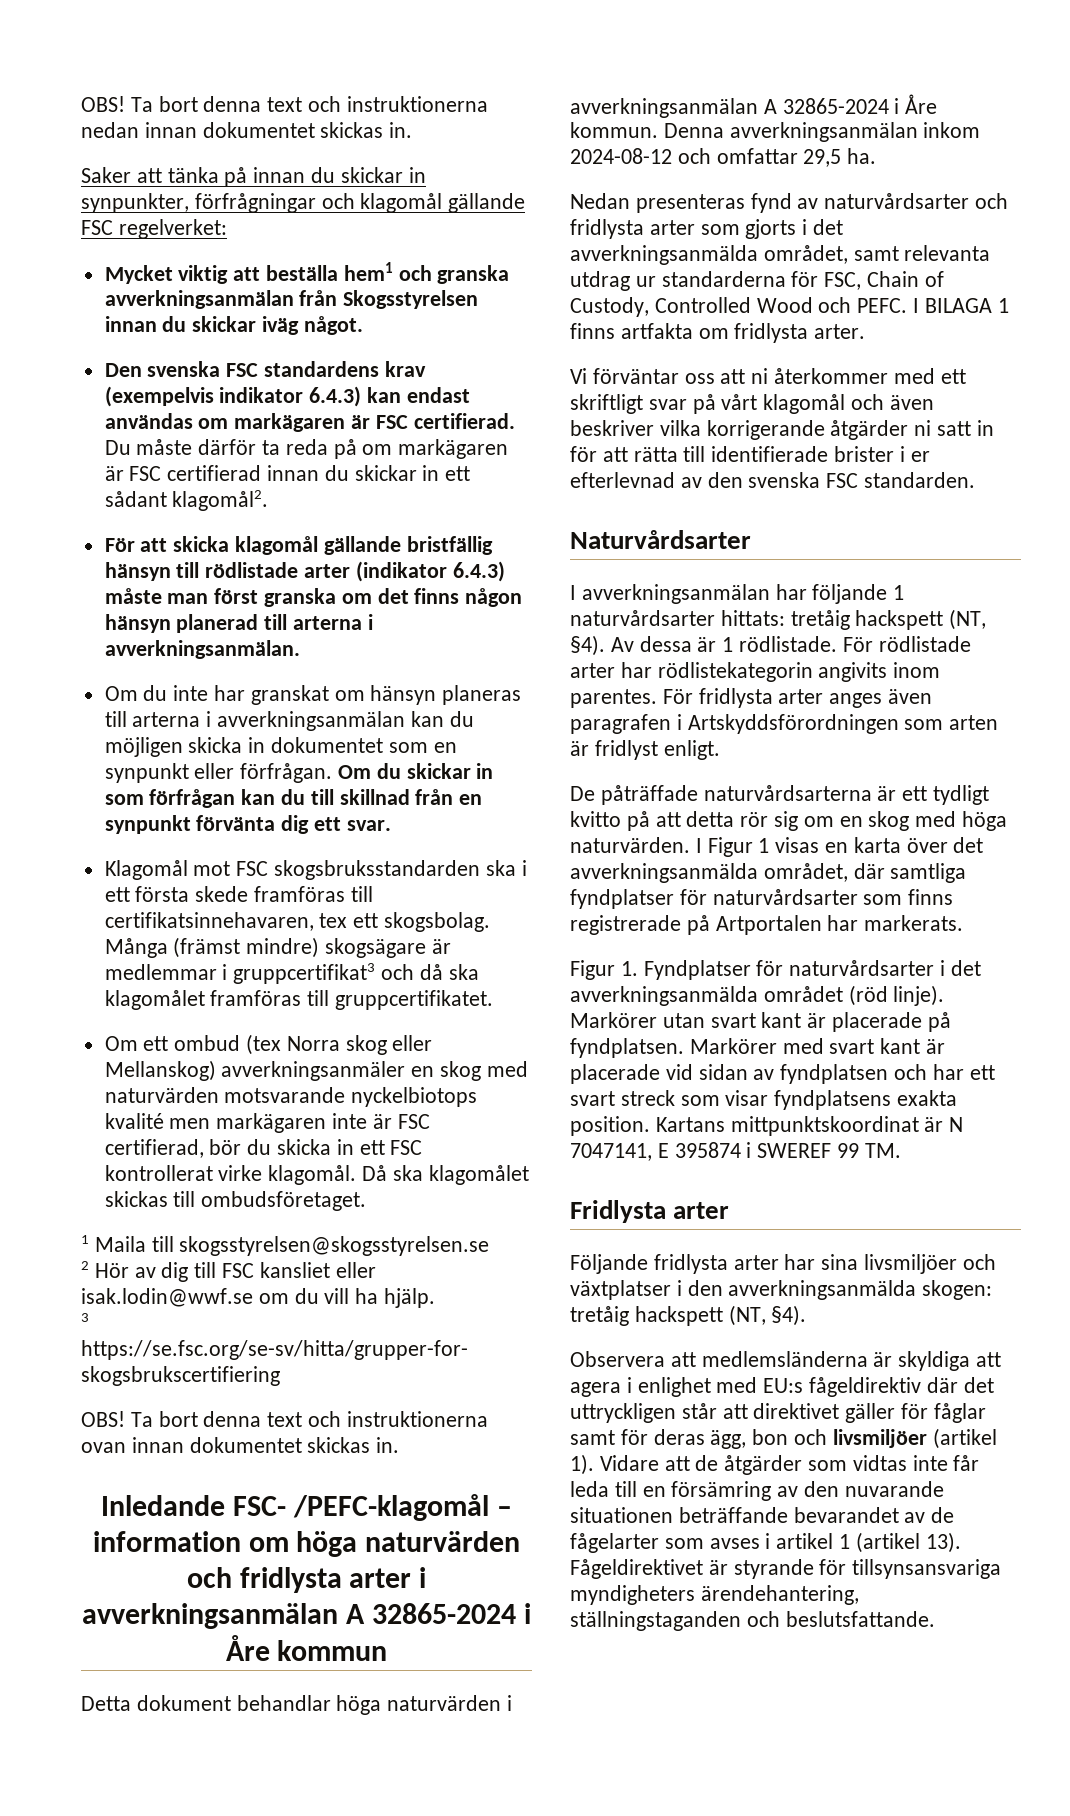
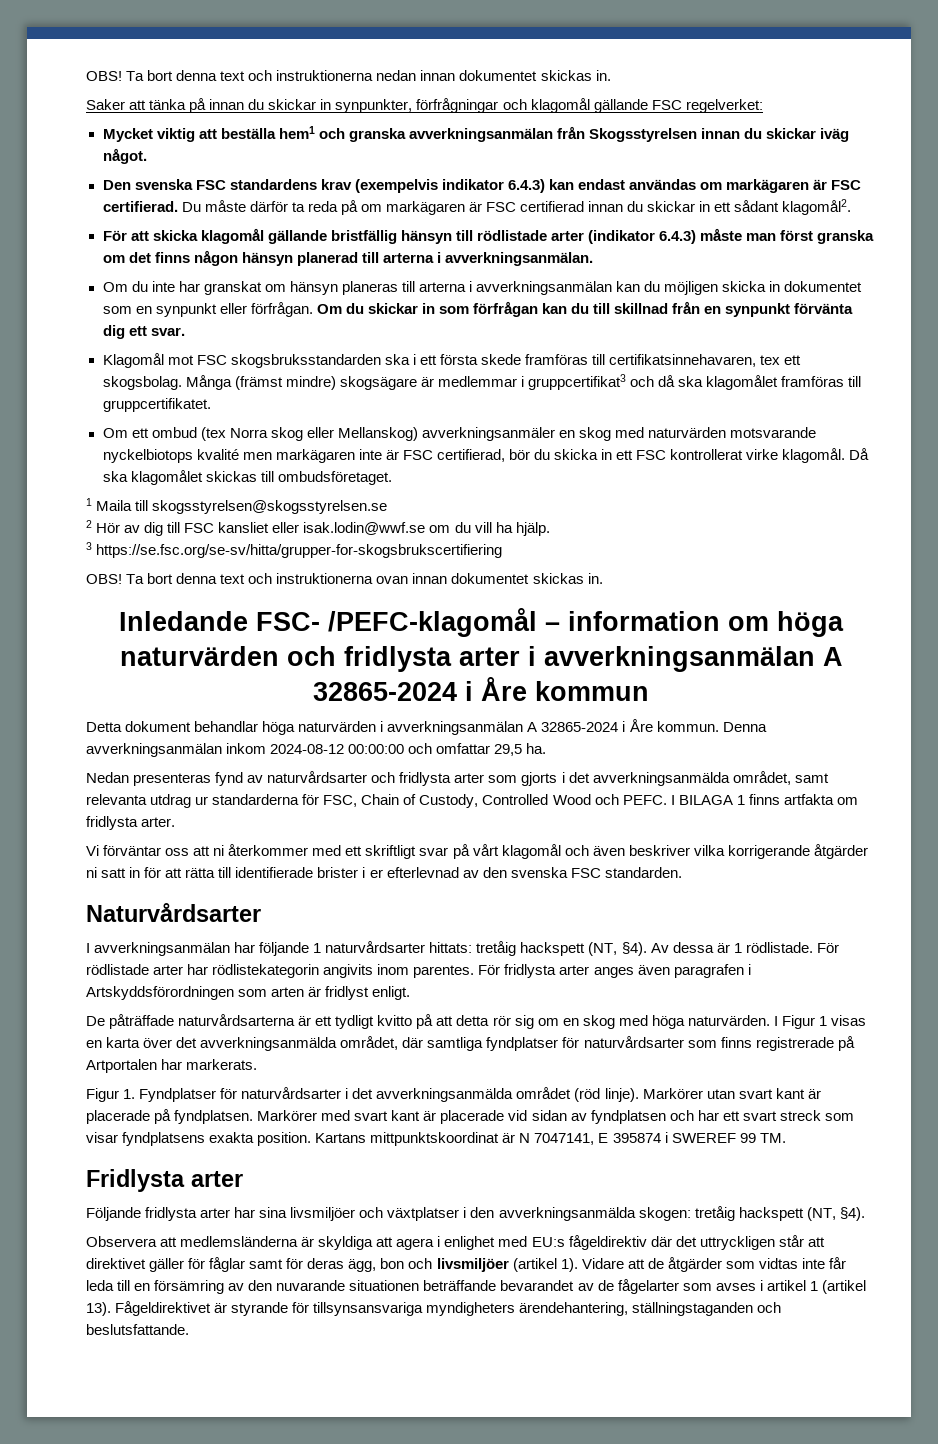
- Denna avverkningsanmälan inkom 2024-08-12 och omfattar 29,5 ha.
+ Denna avverkningsanmälan inkom 2024-08-12 00:00:00 och omfattar 29,5 ha.

